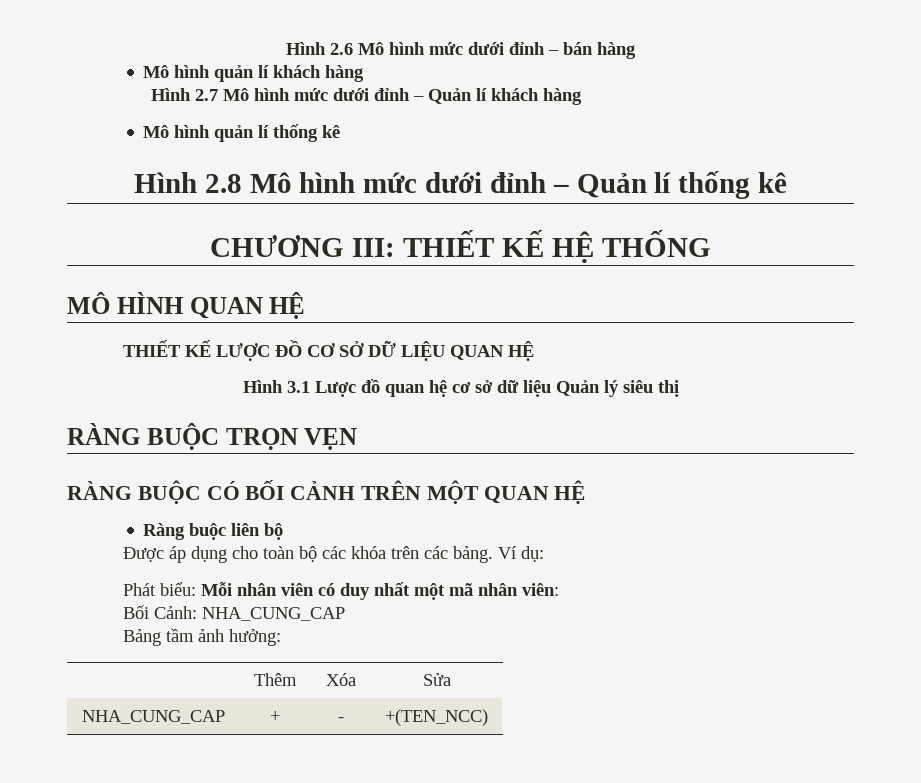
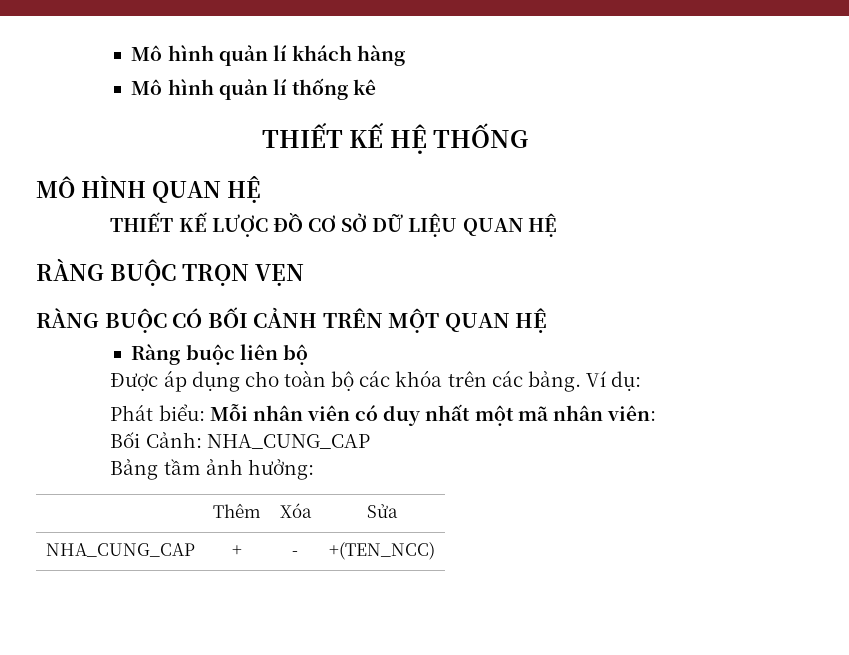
- Hình 2.6 Mô hình mức dưới đỉnh – bán hàng
- Hình 2.7 Mô hình mức dưới đỉnh – Quản lí khách hàng
- Hình 2.8 Mô hình mức dưới đỉnh – Quản lí thống kê
- CHƯƠNG III: THIẾT KẾ HỆ THỐNG
+ THIẾT KẾ HỆ THỐNG
- Hình 3.1 Lược đồ quan hệ cơ sở dữ liệu Quản lý siêu thị

